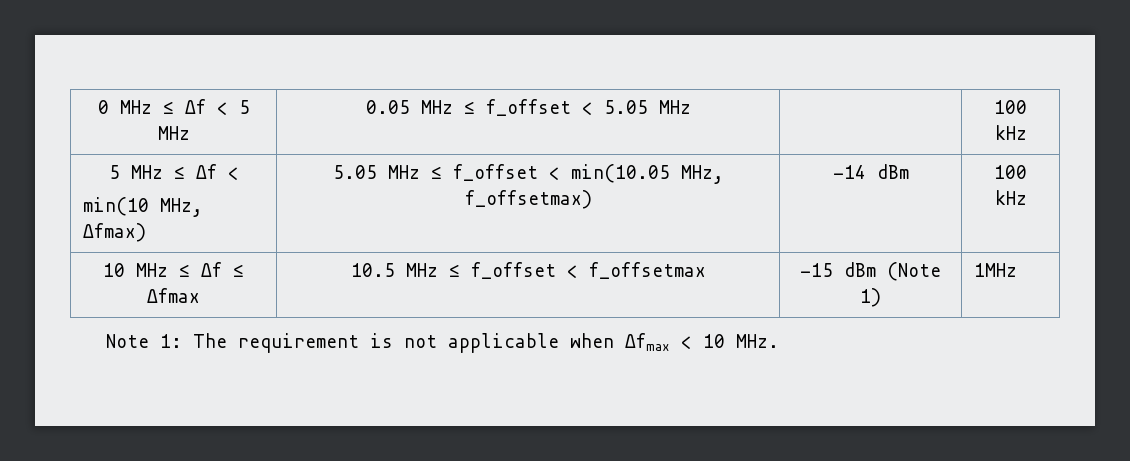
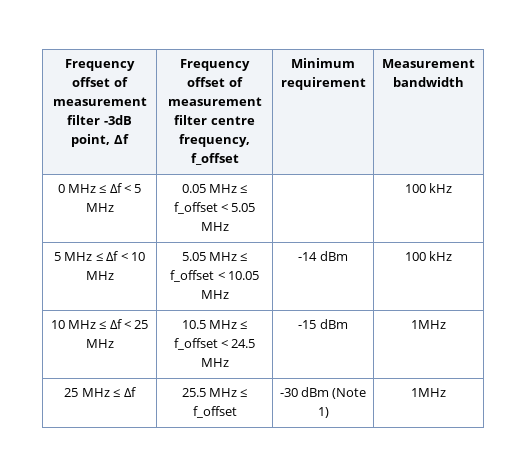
+ Frequency offset of measurement filter -3dB point, Δf | Frequency offset of measurement filter centre frequency, f_offset | Minimum requirement | Measurement bandwidth
- 5 MHz ≤ Δf <
- min(10 MHz, Δfmax) | 5.05 MHz ≤ f_offset < min(10.05 MHz, f_offsetmax) | -14 dBm | 100 kHz
+ 5 MHz ≤ Δf < 10 MHz | 5.05 MHz ≤ f_offset < 10.05 MHz | -14 dBm | 100 kHz
- 10 MHz ≤ Δf ≤ Δfmax | 10.5 MHz ≤ f_offset < f_offsetmax | -15 dBm (Note 1) | 1MHz
- Note 1: The requirement is not applicable when Δfmax < 10 MHz.
+ 10 MHz ≤ Δf < 25 MHz | 10.5 MHz ≤ f_offset < 24.5 MHz | -15 dBm | 1MHz
+ 25 MHz ≤ Δf | 25.5 MHz ≤ f_offset | -30 dBm (Note 1) | 1MHz

